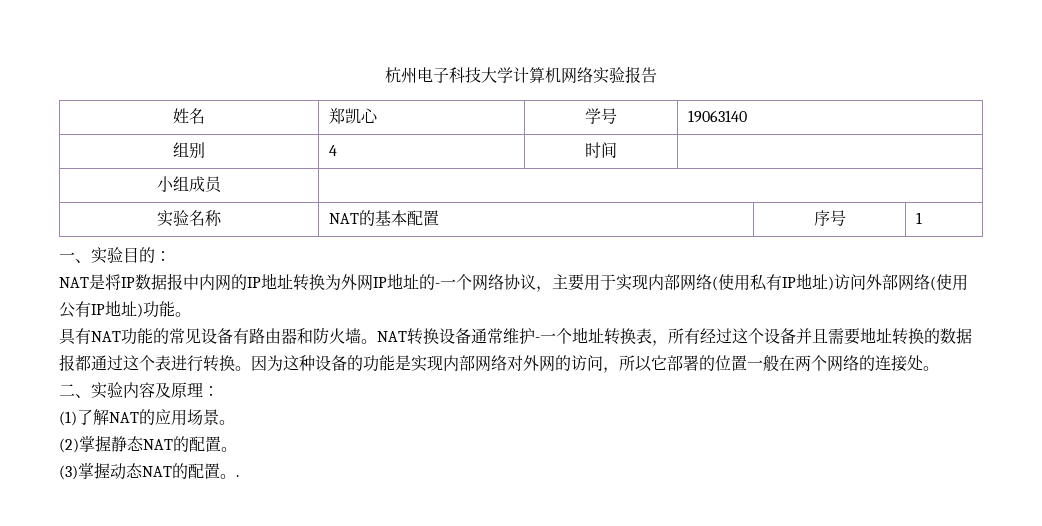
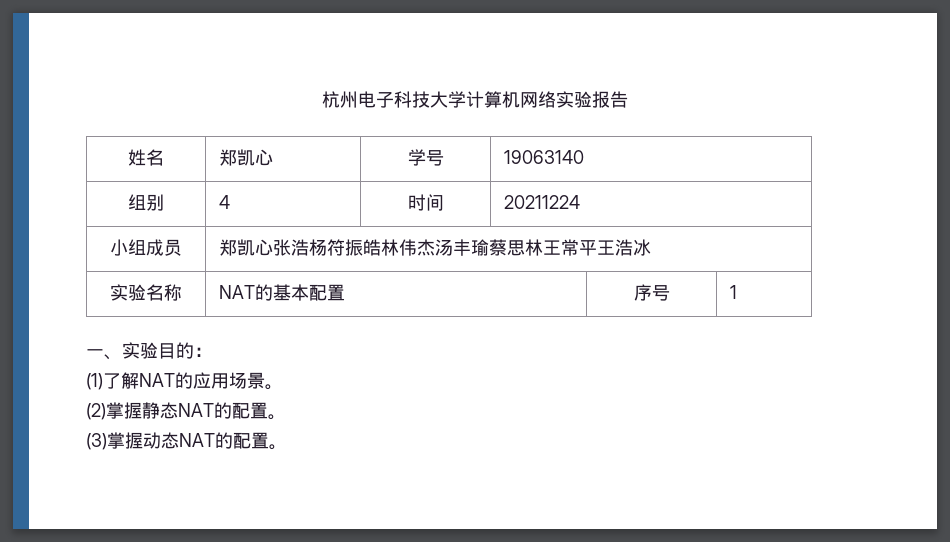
- 组别 | 4 | 时间 |
+ 组别 | 4 | 时间 | 20211224
- 小组成员 |
+ 小组成员 | 郑凯心张浩杨符振皓林伟杰汤丰瑜蔡思林王常平王浩冰
- NAT是将IP数据报中内网的IP地址转换为外网IP地址的-一个网络协议，主要用于实现内部网络(使用私有IP地址)访问外部网络(使用公有IP地址)功能。
- 具有NAT功能的常见设备有路由器和防火墙。NAT转换设备通常维护-一个地址转换表，所有经过这个设备并且需要地址转换的数据报都通过这个表进行转换。因为这种设备的功能是实现内部网络对外网的访问，所以它部署的位置一般在两个网络的连接处。
- 二、实验内容及原理：
- (3)掌握动态NAT的配置。.
+ (3)掌握动态NAT的配置。

